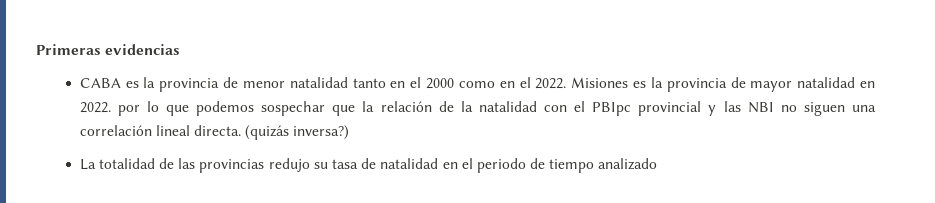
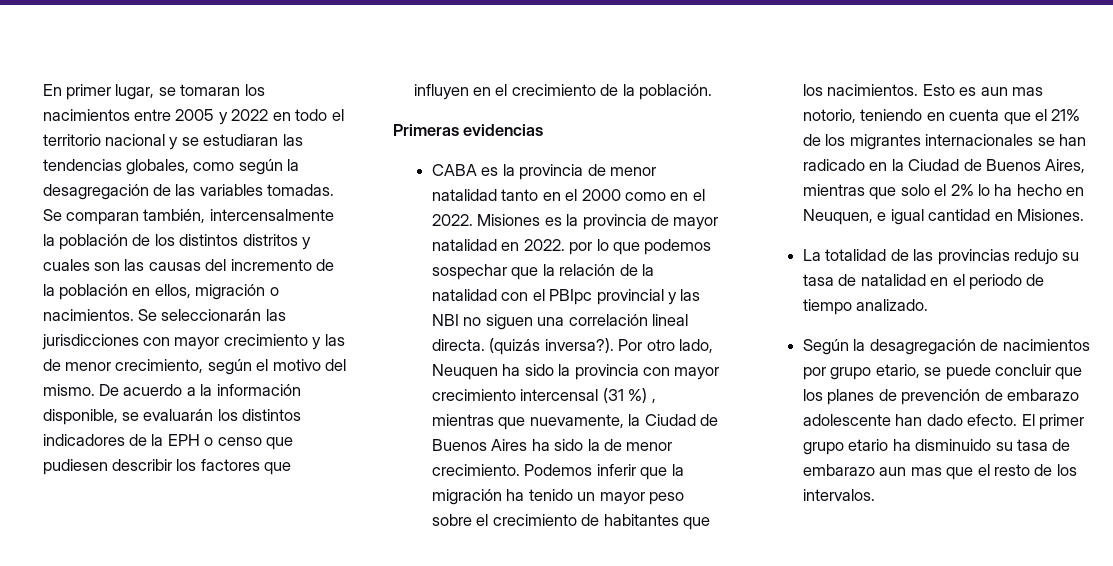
+ En primer lugar, se tomaran los nacimientos entre 2005 y 2022 en todo el territorio nacional y se estudiaran las tendencias globales, como según la desagregación de las variables tomadas. Se comparan también, intercensalmente la población de los distintos distritos y cuales son las causas del incremento de la población en ellos, migración o nacimientos. Se seleccionarán las jurisdicciones con mayor crecimiento y las de menor crecimiento, según el motivo del mismo. De acuerdo a la información disponible, se evaluarán los distintos indicadores de la EPH o censo que pudiesen describir los factores que influyen en el crecimiento de la población.
- (quizás inversa?)
+ (quizás inversa?). Por otro lado, Neuquen ha sido la provincia con mayor crecimiento intercensal (31 %) , mientras que nuevamente, la Ciudad de Buenos Aires ha sido la de menor crecimiento. Podemos inferir que la migración ha tenido un mayor peso sobre el crecimiento de habitantes que los nacimientos. Esto es aun mas notorio, teniendo en cuenta que el 21% de los migrantes internacionales se han radicado en la Ciudad de Buenos Aires, mientras que solo el 2% lo ha hecho en Neuquen, e igual cantidad en Misiones.
- La totalidad de las provincias redujo su tasa de natalidad en el periodo de tiempo analizado
+ La totalidad de las provincias redujo su tasa de natalidad en el periodo de tiempo analizado.
+ Según la desagregación de nacimientos por grupo etario, se puede concluir que los planes de prevención de embarazo adolescente han dado efecto. El primer grupo etario ha disminuido su tasa de embarazo aun mas que el resto de los intervalos.

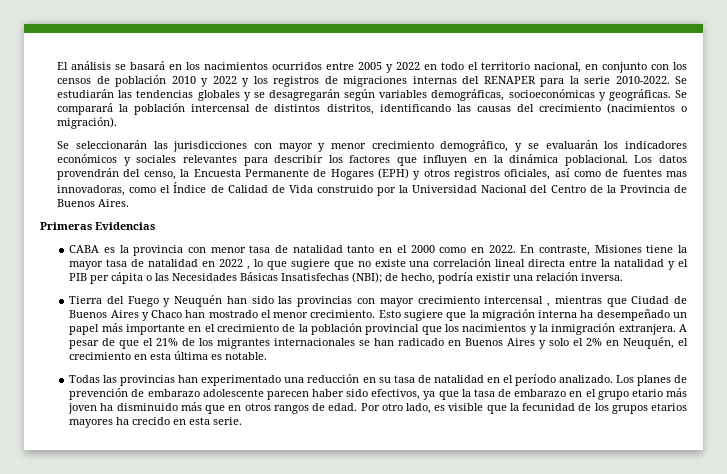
- En primer lugar, se tomaran los nacimientos entre 2005 y 2022 en todo el territorio nacional y se estudiaran las tendencias globales, como según la desagregación de las variables tomadas. Se comparan también, intercensalmente la población de los distintos distritos y cuales son las causas del incremento de la población en ellos, migración o nacimientos. Se seleccionarán las jurisdicciones con mayor crecimiento y las de menor crecimiento, según el motivo del mismo. De acuerdo a la información disponible, se evaluarán los distintos indicadores de la EPH o censo que pudiesen describir los factores que influyen en el crecimiento de la población.
+ El análisis se basará en los nacimientos ocurridos entre 2005 y 2022 en todo el territorio nacional, en conjunto con los censos de población 2010 y 2022 y los registros de migraciones internas del RENAPER para la serie 2010-2022. Se estudiarán las tendencias globales y se desagregarán según variables demográficas, socioeconómicas y geográficas. Se comparará la población intercensal de distintos distritos, identificando las causas del crecimiento (nacimientos o migración).
+ Se seleccionarán las jurisdicciones con mayor y menor crecimiento demográfico, y se evaluarán los indicadores económicos y sociales relevantes para describir los factores que influyen en la dinámica poblacional. Los datos provendrán del censo, la Encuesta Permanente de Hogares (EPH) y otros registros oficiales, así como de fuentes mas innovadoras, como el Índice de Calidad de Vida construido por la Universidad Nacional del Centro de la Provincia de Buenos Aires.
- Primeras evidencias
+ Primeras Evidencias
- CABA es la provincia de menor natalidad tanto en el 2000 como en el 2022. Misiones es la provincia de mayor natalidad en 2022. por lo que podemos sospechar que la relación de la natalidad con el PBIpc provincial y las NBI no siguen una correlación lineal directa. (quizás inversa?). Por otro lado, Neuquen ha sido la provincia con mayor crecimiento intercensal (31 %) , mientras que nuevamente, la Ciudad de Buenos Aires ha sido la de menor crecimiento. Podemos inferir que la migración ha tenido un mayor peso sobre el crecimiento de habitantes que los nacimientos. Esto es aun mas notorio, teniendo en cuenta que el 21% de los migrantes internacionales se han radicado en la Ciudad de Buenos Aires, mientras que solo el 2% lo ha hecho en Neuquen, e igual cantidad en Misiones.
- La totalidad de las provincias redujo su tasa de natalidad en el periodo de tiempo analizado.
- Según la desagregación de nacimientos por grupo etario, se puede concluir que los planes de prevención de embarazo adolescente han dado efecto. El primer grupo etario ha disminuido su tasa de embarazo aun mas que el resto de los intervalos.
+ CABA es la provincia con menor tasa de natalidad tanto en el 2000 como en 2022. En contraste, Misiones tiene la mayor tasa de natalidad en 2022 , lo que sugiere que no existe una correlación lineal directa entre la natalidad y el PIB per cápita o las Necesidades Básicas Insatisfechas (NBI); de hecho, podría existir una relación inversa.
+ Tierra del Fuego y Neuquén han sido las provincias con mayor crecimiento intercensal , mientras que Ciudad de Buenos Aires y Chaco han mostrado el menor crecimiento. Esto sugiere que la migración interna ha desempeñado un papel más importante en el crecimiento de la población provincial que los nacimientos y la inmigración extranjera. A pesar de que el 21% de los migrantes internacionales se han radicado en Buenos Aires y solo el 2% en Neuquén, el crecimiento en esta última es notable.
+ Todas las provincias han experimentado una reducción en su tasa de natalidad en el período analizado. Los planes de prevención de embarazo adolescente parecen haber sido efectivos, ya que la tasa de embarazo en el grupo etario más joven ha disminuido más que en otros rangos de edad. Por otro lado, es visible que la fecunidad de los grupos etarios mayores ha crecido en esta serie.

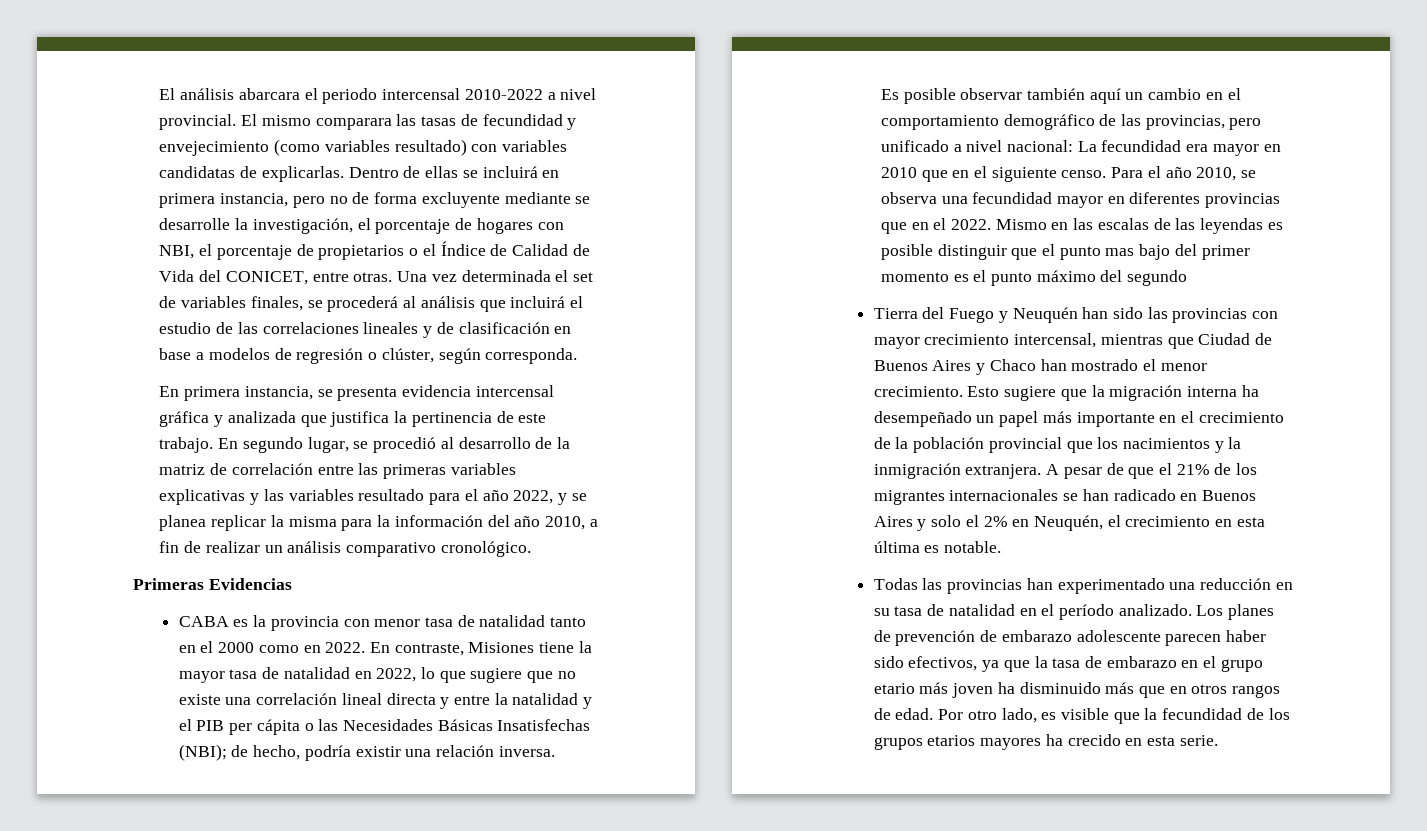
- El análisis se basará en los nacimientos ocurridos entre 2005 y 2022 en todo el territorio nacional, en conjunto con los censos de población 2010 y 2022 y los registros de migraciones internas del RENAPER para la serie 2010-2022. Se estudiarán las tendencias globales y se desagregarán según variables demográficas, socioeconómicas y geográficas. Se comparará la población intercensal de distintos distritos, identificando las causas del crecimiento (nacimientos o migración).
- Se seleccionarán las jurisdicciones con mayor y menor crecimiento demográfico, y se evaluarán los indicadores económicos y sociales relevantes para describir los factores que influyen en la dinámica poblacional. Los datos provendrán del censo, la Encuesta Permanente de Hogares (EPH) y otros registros oficiales, así como de fuentes mas innovadoras, como el Índice de Calidad de Vida construido por la Universidad Nacional del Centro de la Provincia de Buenos Aires.
+ El análisis abarcara el periodo intercensal 2010-2022 a nivel provincial. El mismo comparara las tasas de fecundidad y envejecimiento (como variables resultado) con variables candidatas de explicarlas. Dentro de ellas se incluirá en primera instancia, pero no de forma excluyente mediante se desarrolle la investigación, el porcentaje de hogares con NBI, el porcentaje de propietarios o el Índice de Calidad de Vida del CONICET, entre otras. Una vez determinada el set de variables finales, se procederá al análisis que incluirá el estudio de las correlaciones lineales y de clasificación en base a modelos de regresión o clúster, según corresponda.
+ En primera instancia, se presenta evidencia intercensal gráfica y analizada que justifica la pertinencia de este trabajo. En segundo lugar, se procedió al desarrollo de la matriz de correlación entre las primeras variables explicativas y las variables resultado para el año 2022, y se planea replicar la misma para la información del año 2010, a fin de realizar un análisis comparativo cronológico.
- En contraste, Misiones tiene la mayor tasa de natalidad en 2022 , lo que sugiere que no existe una correlación lineal directa entre la natalidad y el PIB per cápita o las Necesidades Básicas Insatisfechas (NBI); de hecho, podría existir una relación inversa.
+ En contraste, Misiones tiene la mayor tasa de natalidad en 2022, lo que sugiere que no existe una correlación lineal directa y entre la natalidad y el PIB per cápita o las Necesidades Básicas Insatisfechas (NBI); de hecho, podría existir una relación inversa.
+ Es posible observar también aquí un cambio en el comportamiento demográfico de las provincias, pero unificado a nivel nacional: La fecundidad era mayor en 2010 que en el siguiente censo. Para el año 2010, se observa una fecundidad mayor en diferentes provincias que en el 2022. Mismo en las escalas de las leyendas es posible distinguir que el punto mas bajo del primer momento es el punto máximo del segundo
- Tierra del Fuego y Neuquén han sido las provincias con mayor crecimiento intercensal , mientras que Ciudad de Buenos Aires y Chaco han mostrado el menor crecimiento.
+ Tierra del Fuego y Neuquén han sido las provincias con mayor crecimiento intercensal, mientras que Ciudad de Buenos Aires y Chaco han mostrado el menor crecimiento.
- Por otro lado, es visible que la fecunidad de los grupos etarios mayores ha crecido en esta serie.
+ Por otro lado, es visible que la fecundidad de los grupos etarios mayores ha crecido en esta serie.

